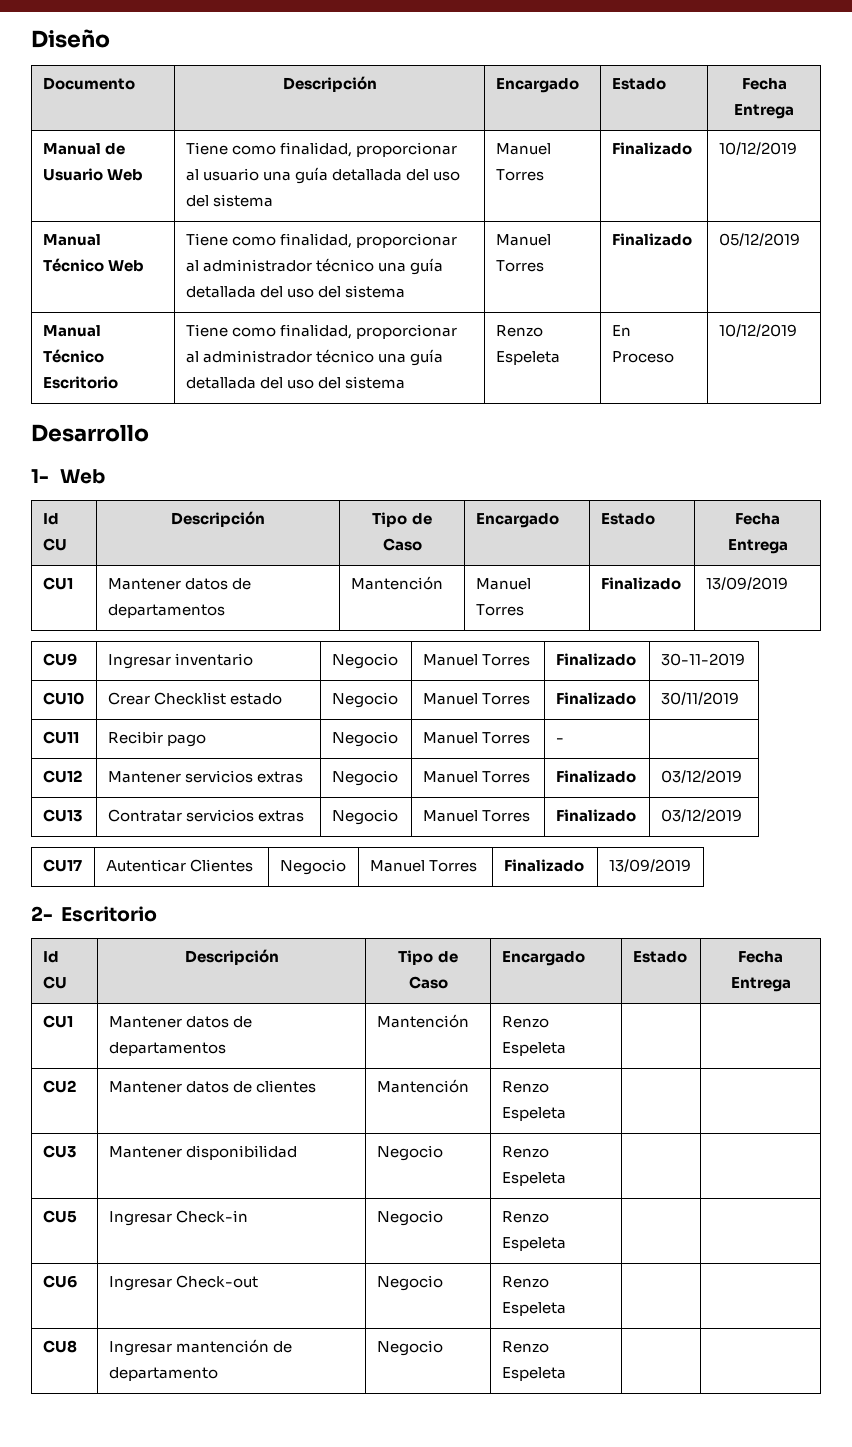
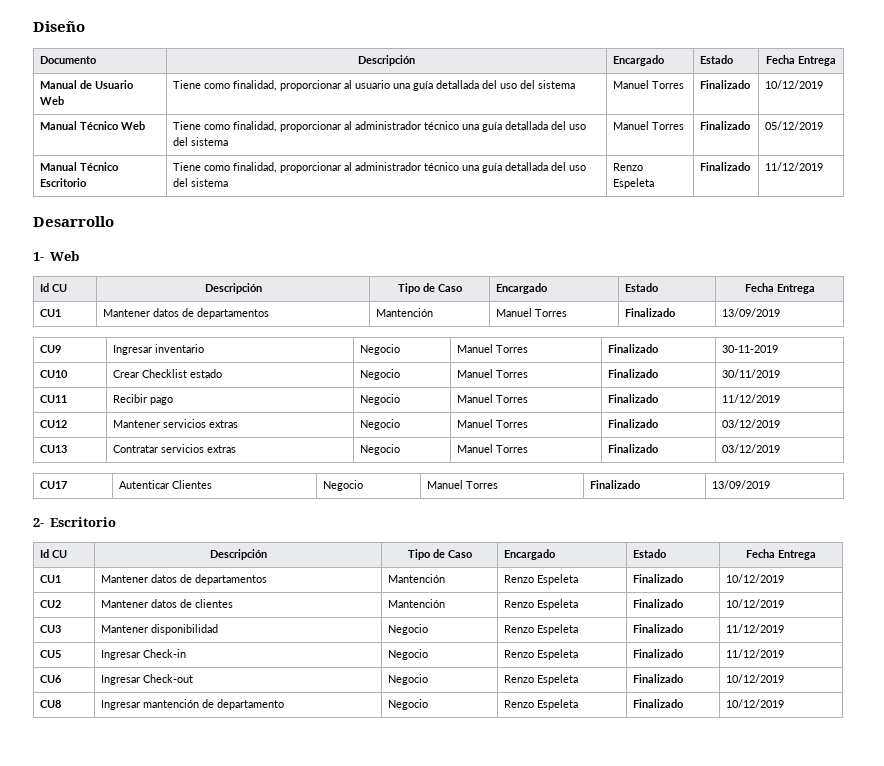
- Manual Técnico Escritorio | Tiene como finalidad, proporcionar al administrador técnico una guía detallada del uso del sistema | Renzo Espeleta | En Proceso | 10/12/2019
+ Manual Técnico Escritorio | Tiene como finalidad, proporcionar al administrador técnico una guía detallada del uso del sistema | Renzo Espeleta | Finalizado | 11/12/2019
- CU11 | Recibir pago | Negocio | Manuel Torres | - |
+ CU11 | Recibir pago | Negocio | Manuel Torres | Finalizado | 11/12/2019
- CU1 | Mantener datos de departamentos | Mantención | Renzo Espeleta | |
+ CU1 | Mantener datos de departamentos | Mantención | Renzo Espeleta | Finalizado | 10/12/2019
- CU2 | Mantener datos de clientes | Mantención | Renzo Espeleta | |
+ CU2 | Mantener datos de clientes | Mantención | Renzo Espeleta | Finalizado | 10/12/2019
- CU3 | Mantener disponibilidad | Negocio | Renzo Espeleta | |
+ CU3 | Mantener disponibilidad | Negocio | Renzo Espeleta | Finalizado | 11/12/2019
- CU5 | Ingresar Check-in | Negocio | Renzo Espeleta | |
+ CU5 | Ingresar Check-in | Negocio | Renzo Espeleta | Finalizado | 11/12/2019
- CU6 | Ingresar Check-out | Negocio | Renzo Espeleta | |
+ CU6 | Ingresar Check-out | Negocio | Renzo Espeleta | Finalizado | 10/12/2019
- CU8 | Ingresar mantención de departamento | Negocio | Renzo Espeleta | |
+ CU8 | Ingresar mantención de departamento | Negocio | Renzo Espeleta | Finalizado | 10/12/2019

